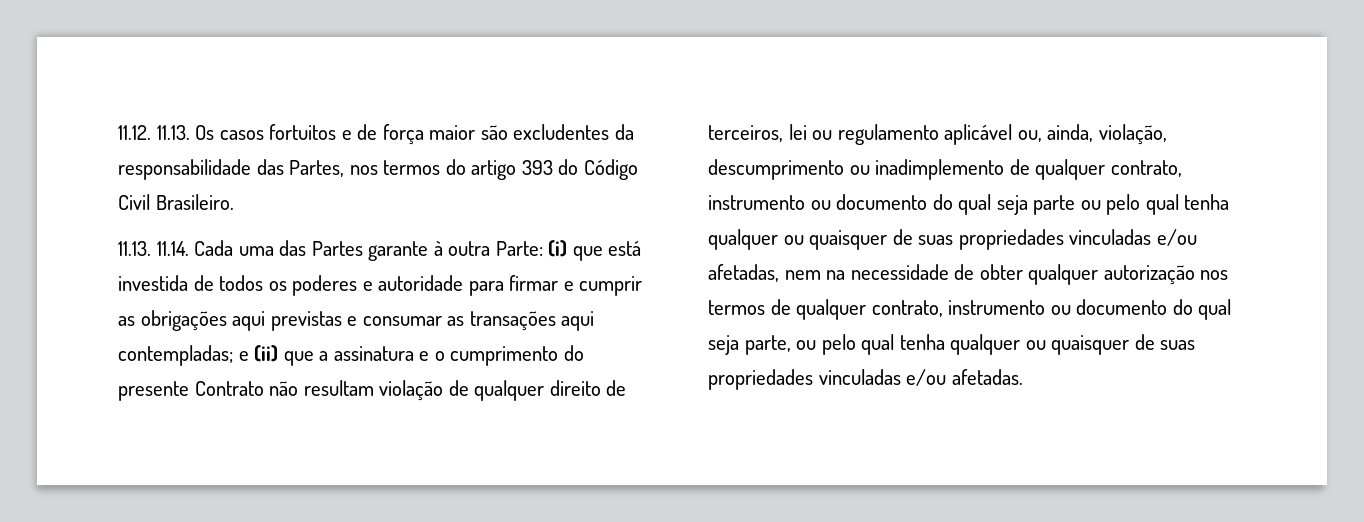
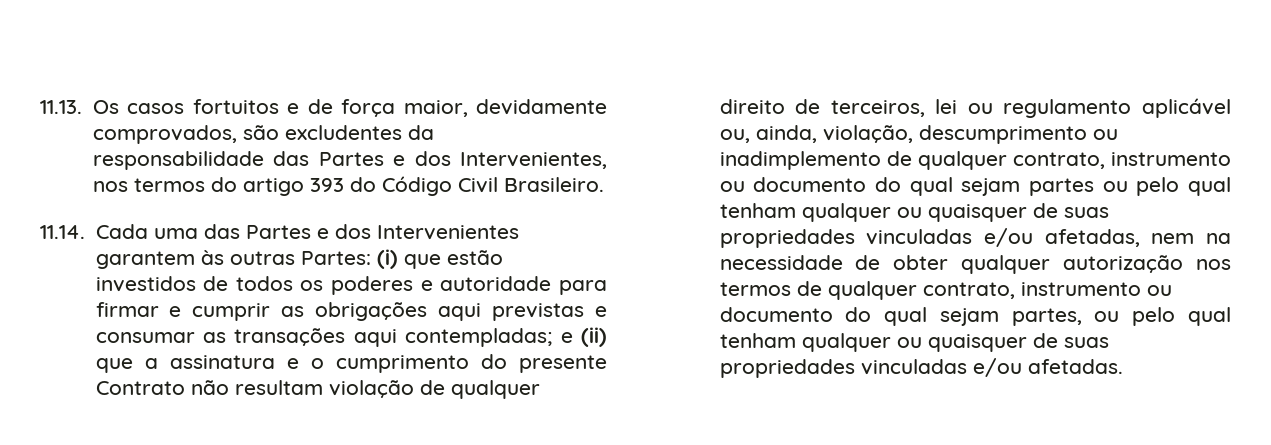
- 11.12. 11.13. Os casos fortuitos e de força maior são excludentes da responsabilidade das Partes, nos termos do artigo 393 do Código Civil Brasileiro.
+ 11.13. Os casos fortuitos e de força maior, devidamente comprovados, são excludentes da responsabilidade das Partes e dos Intervenientes, nos termos do artigo 393 do Código Civil Brasileiro.
- 11.13. 11.14. Cada uma das Partes garante à outra Parte: (i) que está investida de todos os poderes e autoridade para firmar e cumprir as obrigações aqui previstas e consumar as transações aqui contempladas;
+ 11.14. Cada uma das Partes e dos Intervenientes garantem às outras Partes: (i) que estão investidos de todos os poderes e autoridade para firmar e cumprir as obrigações aqui previstas e consumar as transações aqui contempladas;
- e (ii) que a assinatura e o cumprimento do presente Contrato não resultam violação de qualquer direito de terceiros, lei ou regulamento aplicável ou, ainda, violação, descumprimento ou inadimplemento de qualquer contrato, instrumento ou documento do qual seja parte ou pelo qual tenha qualquer ou quaisquer de suas propriedades vinculadas e/ou afetadas, nem na necessidade de obter qualquer autorização nos termos de qualquer contrato, instrumento ou documento do qual seja parte, ou pelo qual tenha qualquer ou quaisquer de suas propriedades vinculadas e/ou afetadas.
+ e (ii) que a assinatura e o cumprimento do presente Contrato não resultam violação de qualquer direito de terceiros, lei ou regulamento aplicável ou, ainda, violação, descumprimento ou inadimplemento de qualquer contrato, instrumento ou documento do qual sejam partes ou pelo qual tenham qualquer ou quaisquer de suas propriedades vinculadas e/ou afetadas, nem na necessidade de obter qualquer autorização nos termos de qualquer contrato, instrumento ou documento do qual sejam partes, ou pelo qual tenham qualquer ou quaisquer de suas propriedades vinculadas e/ou afetadas.

